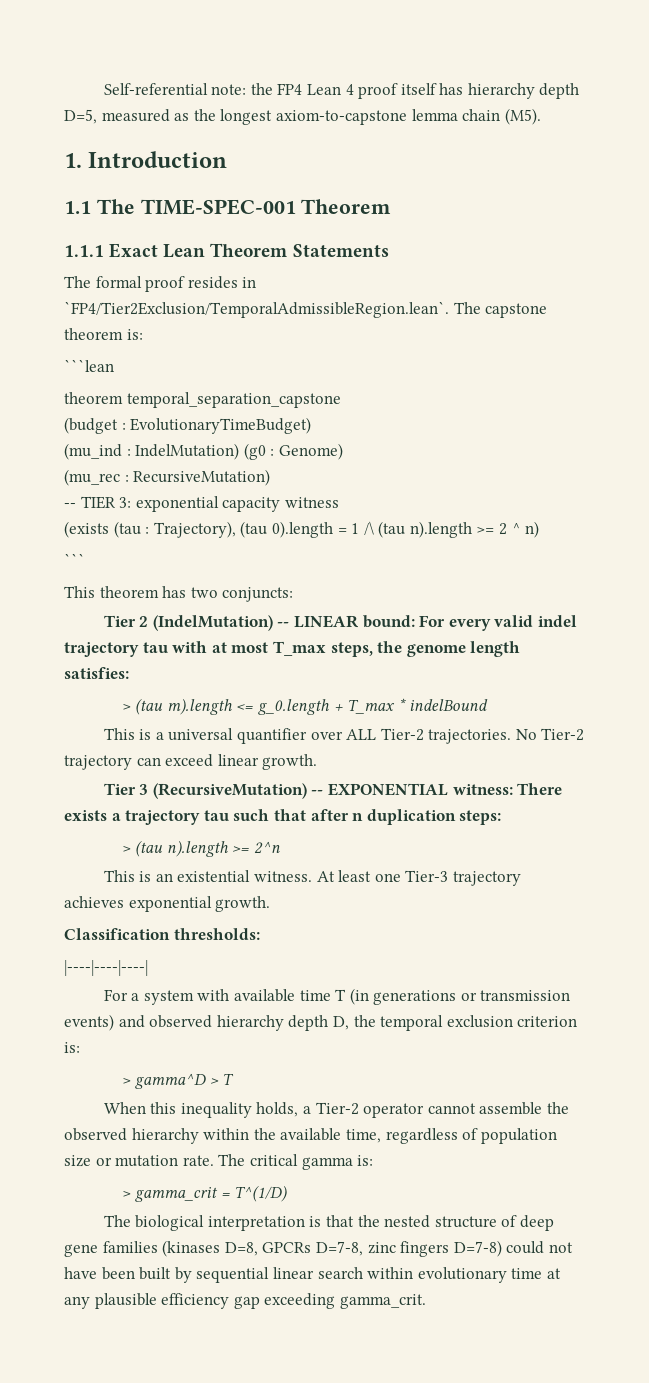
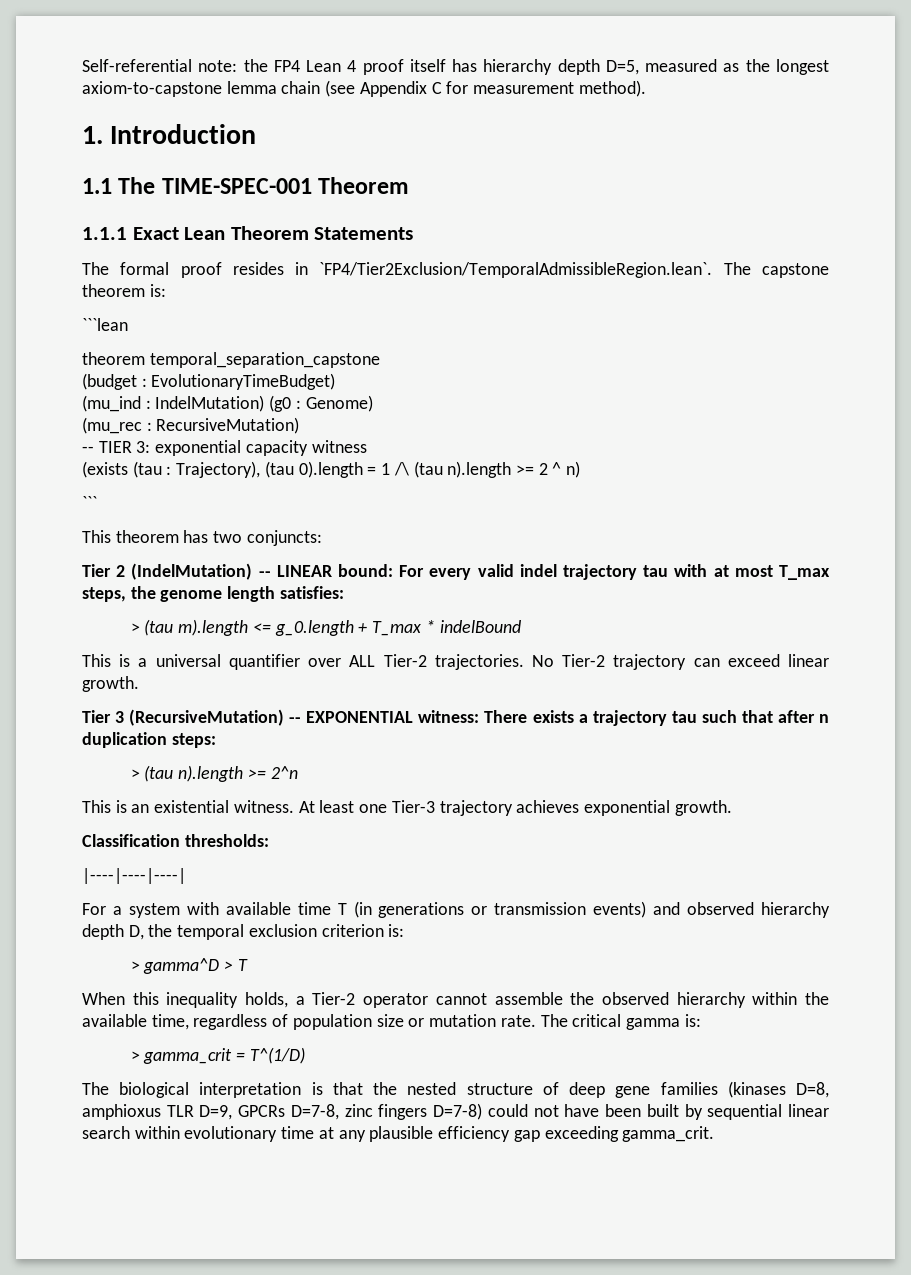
- Self-referential note: the FP4 Lean 4 proof itself has hierarchy depth D=5, measured as the longest axiom-to-capstone lemma chain (M5).
+ Self-referential note: the FP4 Lean 4 proof itself has hierarchy depth D=5, measured as the longest axiom-to-capstone lemma chain (see Appendix C for measurement method).
- The biological interpretation is that the nested structure of deep gene families (kinases D=8, GPCRs D=7-8, zinc fingers D=7-8) could not have been built by sequential linear search within evolutionary time at any plausible efficiency gap exceeding gamma_crit.
+ The biological interpretation is that the nested structure of deep gene families (kinases D=8, amphioxus TLR D=9, GPCRs D=7-8, zinc fingers D=7-8) could not have been built by sequential linear search within evolutionary time at any plausible efficiency gap exceeding gamma_crit.

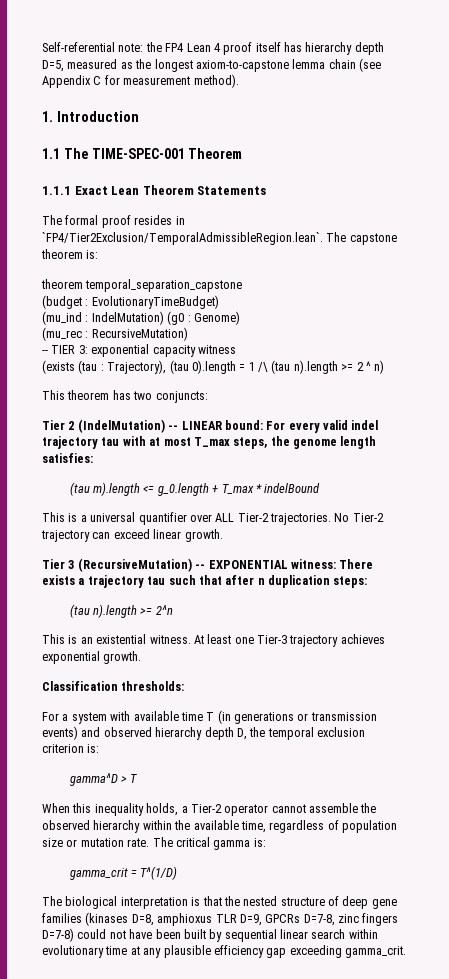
- ```lean
- ```
- > (tau m).length <= g_0.length + T_max * indelBound
+ (tau m).length <= g_0.length + T_max * indelBound
- > (tau n).length >= 2^n
+ (tau n).length >= 2^n
- |----|----|----|
- > gamma^D > T
+ gamma^D > T
- > gamma_crit = T^(1/D)
+ gamma_crit = T^(1/D)

